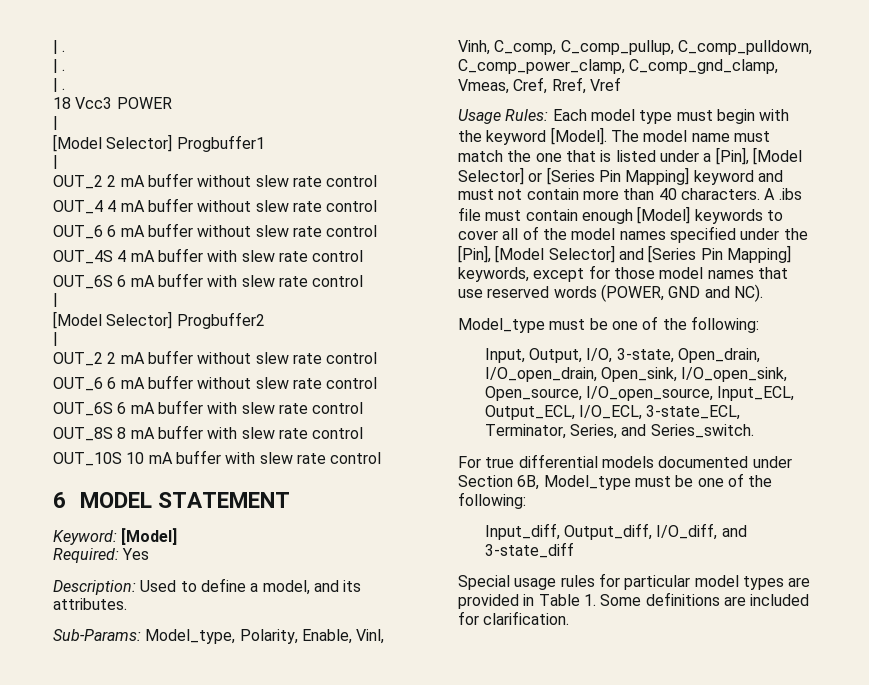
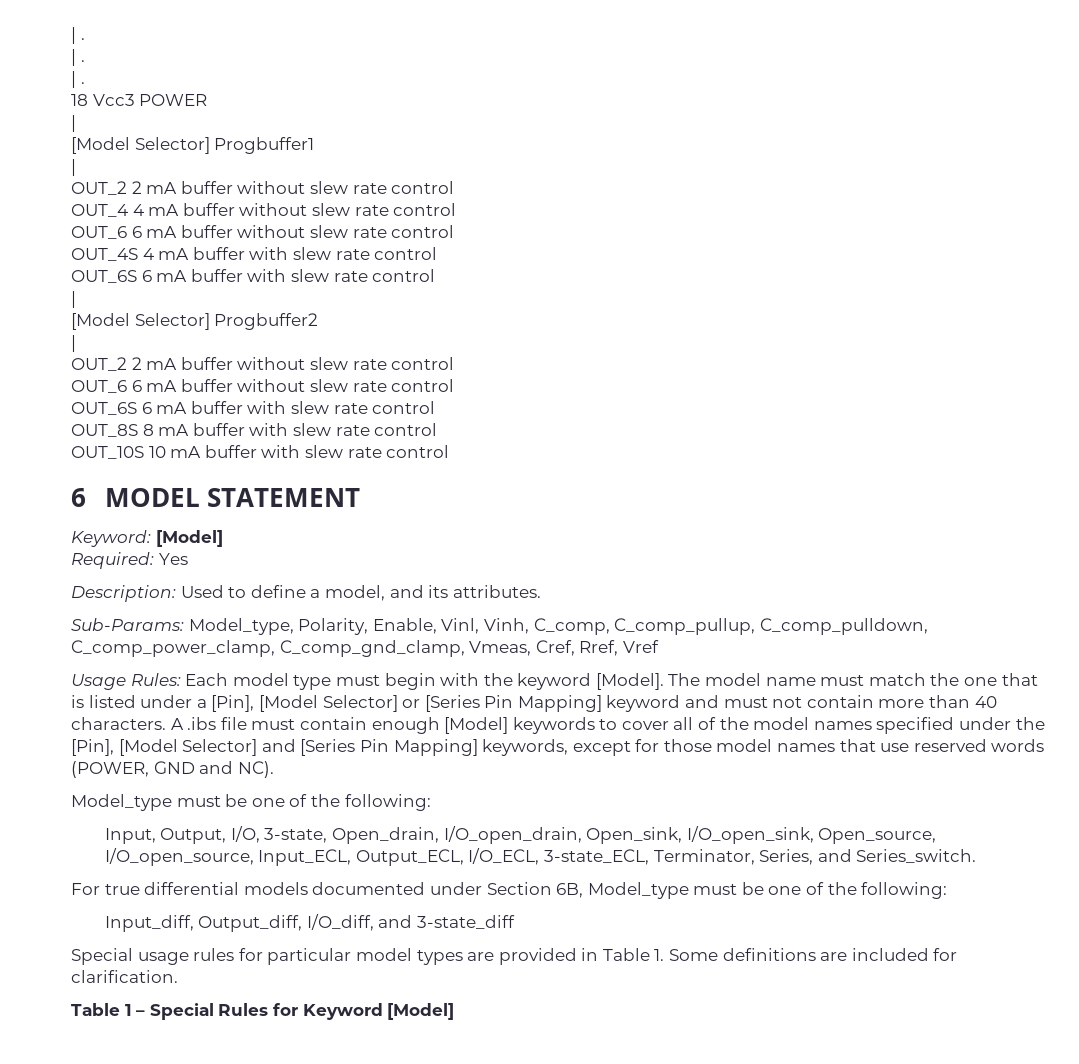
+ Table 1 – Special Rules for Keyword [Model]

